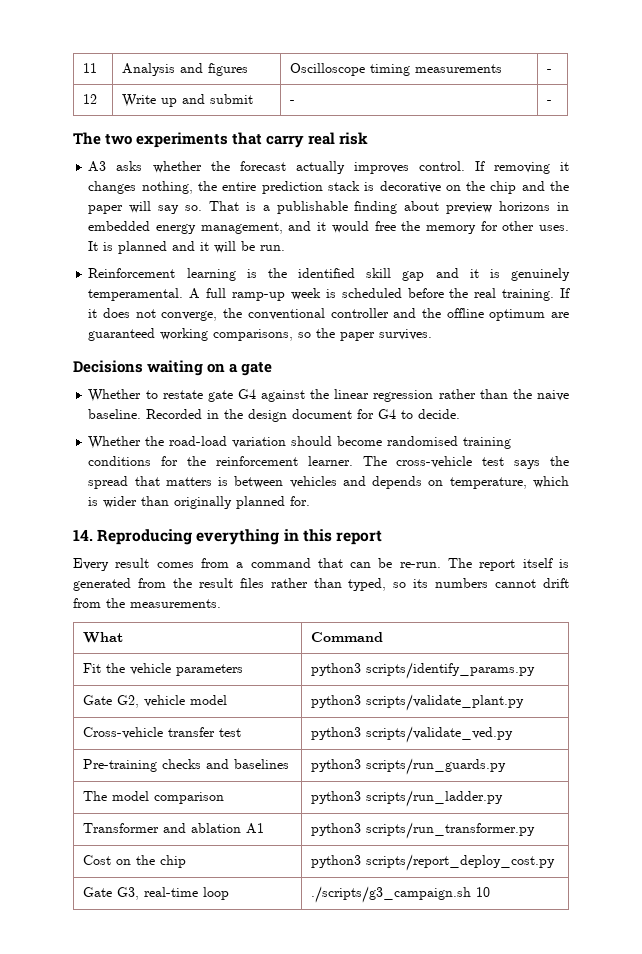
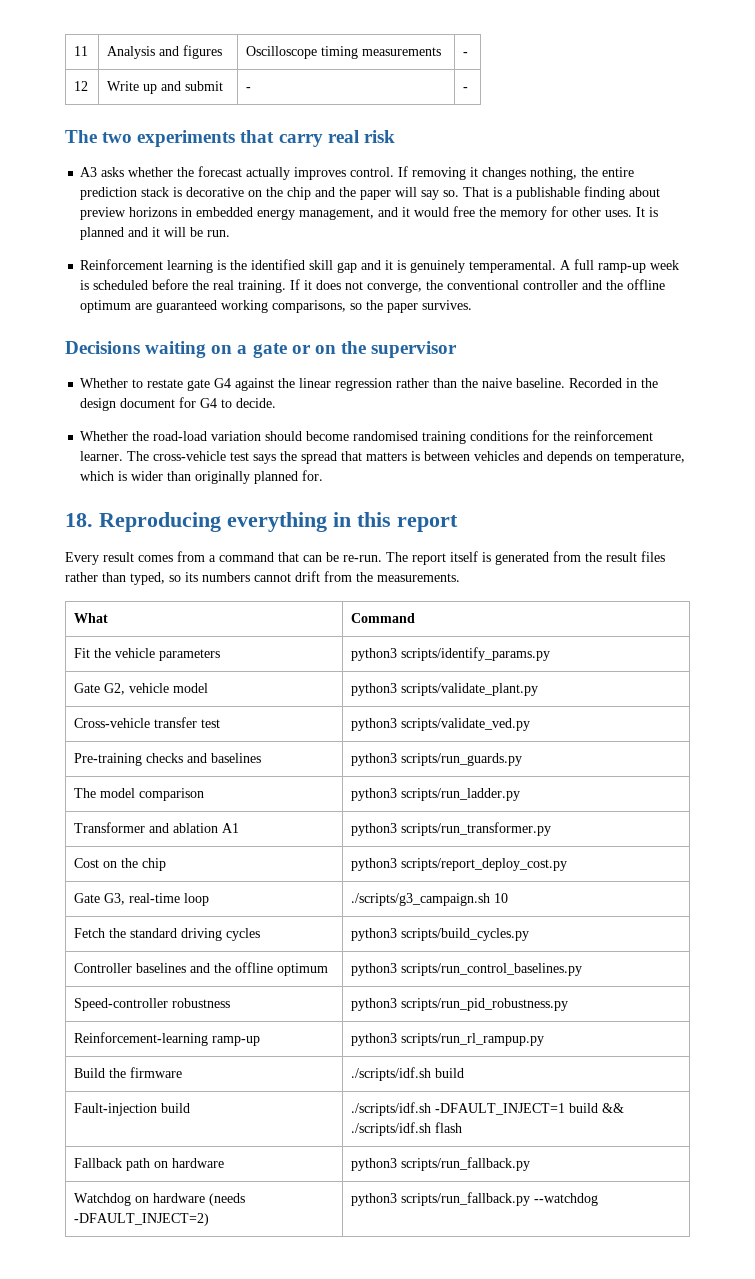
- Decisions waiting on a gate
+ Decisions waiting on a gate or on the supervisor
- 14. Reproducing everything in this report
+ 18. Reproducing everything in this report
+ Fetch the standard driving cycles | python3 scripts/build_cycles.py
+ Controller baselines and the offline optimum | python3 scripts/run_control_baselines.py
+ Speed-controller robustness | python3 scripts/run_pid_robustness.py
+ Reinforcement-learning ramp-up | python3 scripts/run_rl_rampup.py
+ Build the firmware | ./scripts/idf.sh build
+ Fault-injection build | ./scripts/idf.sh -DFAULT_INJECT=1 build && ./scripts/idf.sh flash
+ Fallback path on hardware | python3 scripts/run_fallback.py
+ Watchdog on hardware (needs -DFAULT_INJECT=2) | python3 scripts/run_fallback.py --watchdog

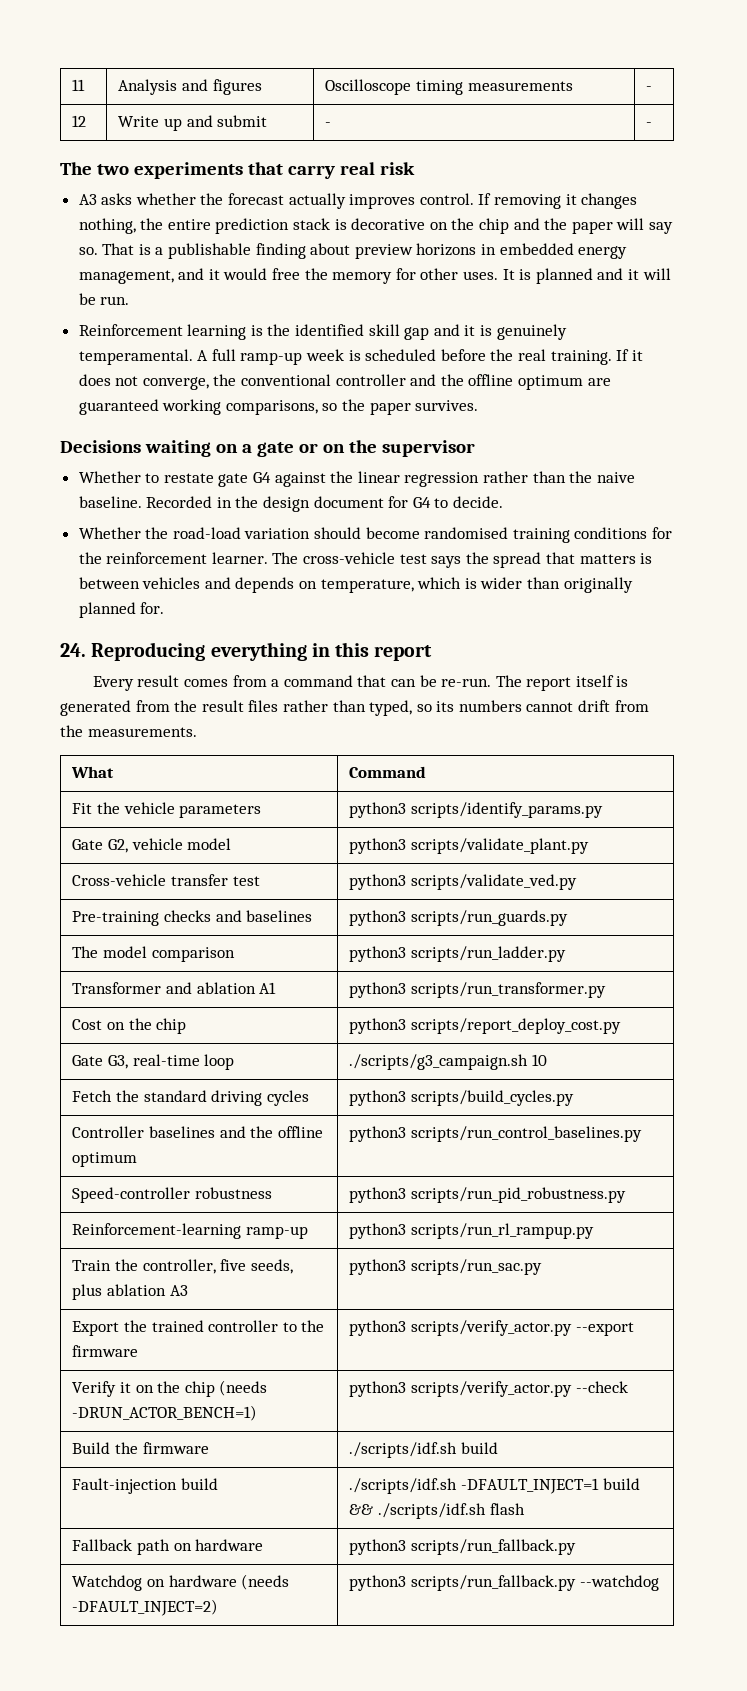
- 18. Reproducing everything in this report
+ 24. Reproducing everything in this report
+ Train the controller, five seeds, plus ablation A3 | python3 scripts/run_sac.py
+ Export the trained controller to the firmware | python3 scripts/verify_actor.py --export
+ Verify it on the chip (needs -DRUN_ACTOR_BENCH=1) | python3 scripts/verify_actor.py --check

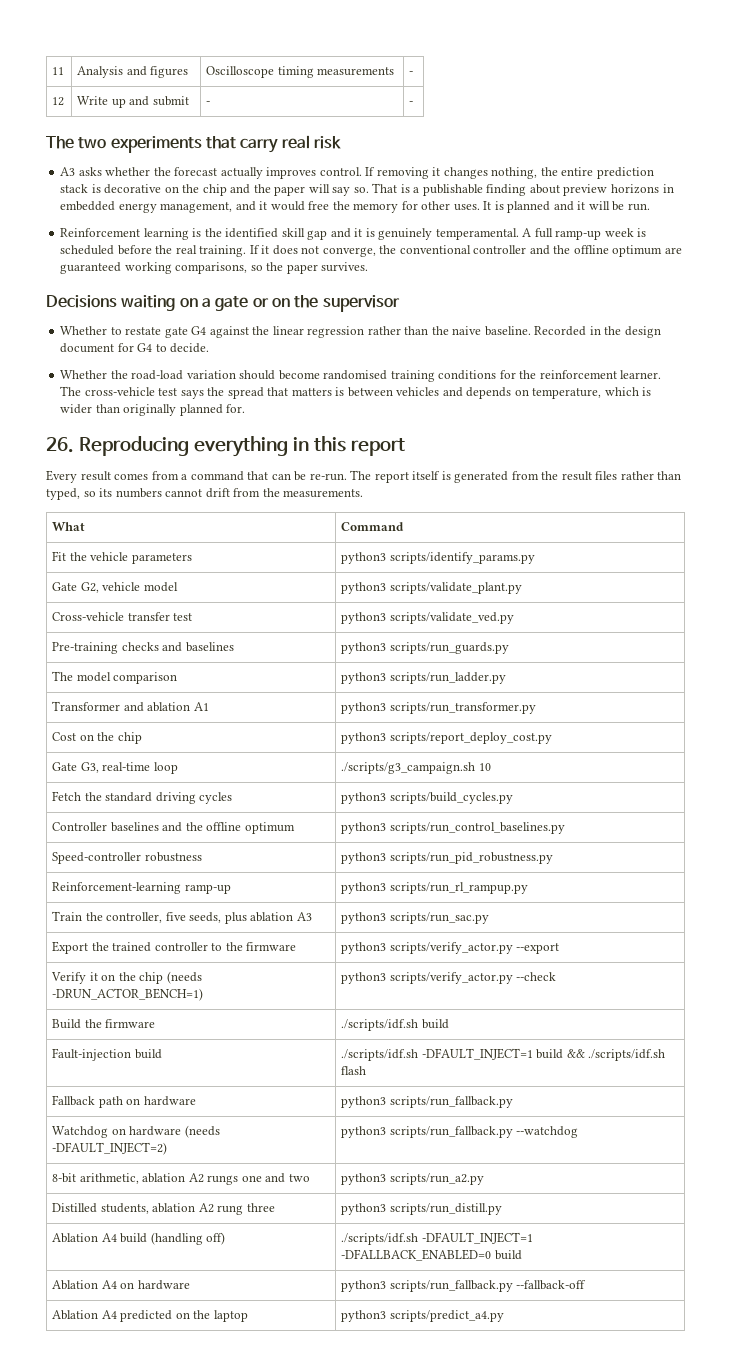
- 24. Reproducing everything in this report
+ 26. Reproducing everything in this report
+ 8-bit arithmetic, ablation A2 rungs one and two | python3 scripts/run_a2.py
+ Distilled students, ablation A2 rung three | python3 scripts/run_distill.py
+ Ablation A4 build (handling off) | ./scripts/idf.sh -DFAULT_INJECT=1 -DFALLBACK_ENABLED=0 build
+ Ablation A4 on hardware | python3 scripts/run_fallback.py --fallback-off
+ Ablation A4 predicted on the laptop | python3 scripts/predict_a4.py

